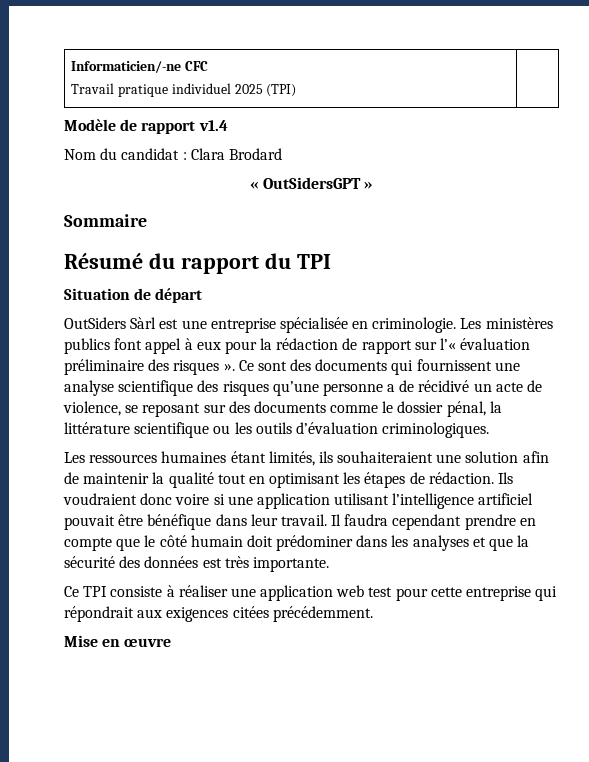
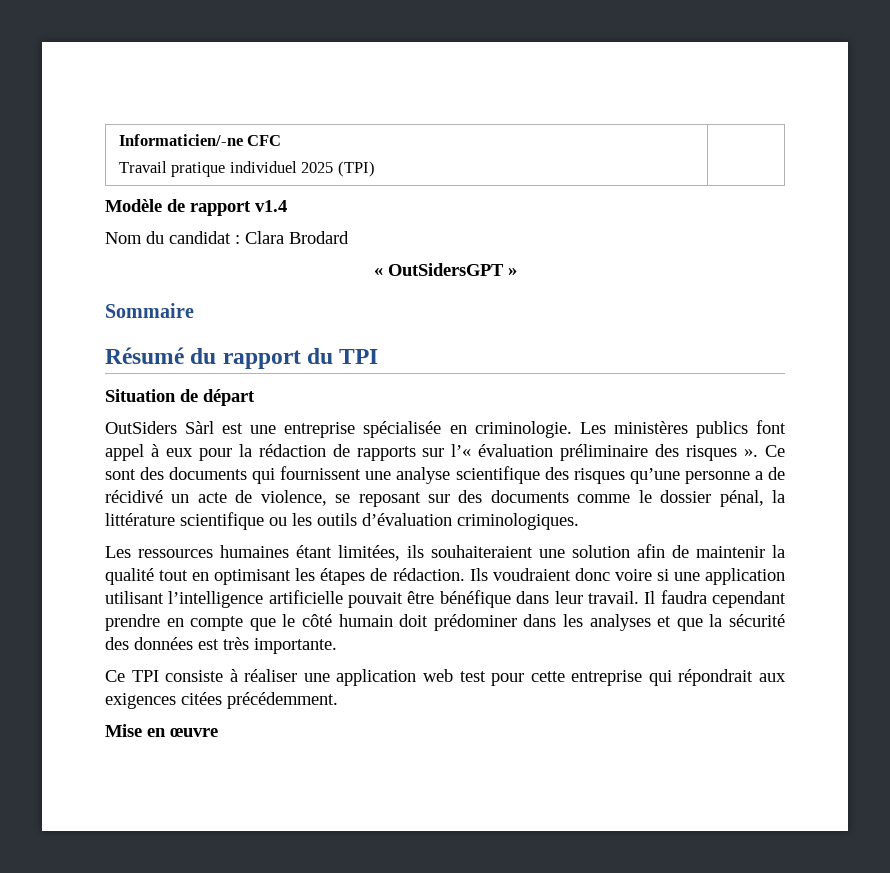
- Les ministères publics font appel à eux pour la rédaction de rapport sur l’« évaluation préliminaire des risques ».
+ Les ministères publics font appel à eux pour la rédaction de rapports sur l’« évaluation préliminaire des risques ».
- Les ressources humaines étant limités, ils souhaiteraient une solution afin de maintenir la qualité tout en optimisant les étapes de rédaction.
+ Les ressources humaines étant limitées, ils souhaiteraient une solution afin de maintenir la qualité tout en optimisant les étapes de rédaction.
- Ils voudraient donc voire si une application utilisant l’intelligence artificiel pouvait être bénéfique dans leur travail.
+ Ils voudraient donc voire si une application utilisant l’intelligence artificielle pouvait être bénéfique dans leur travail.

